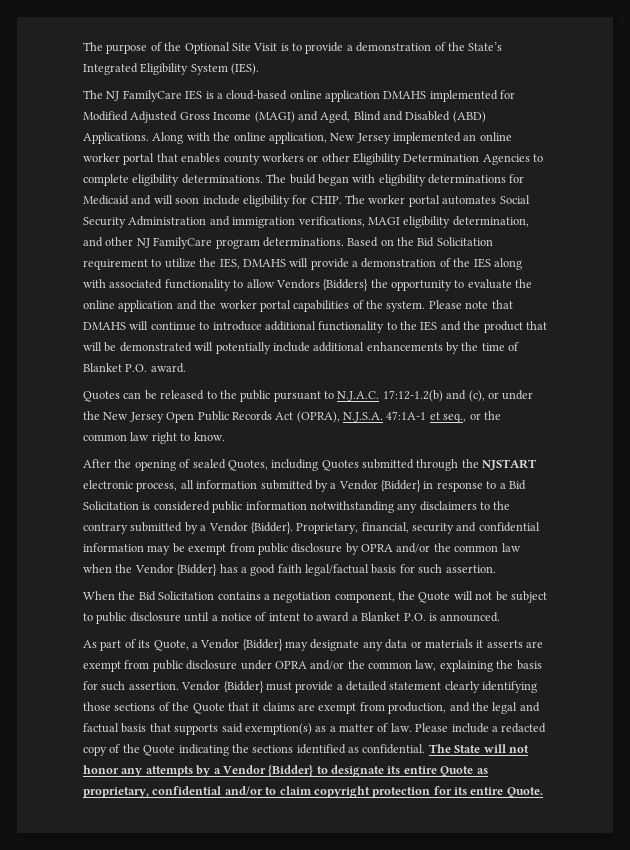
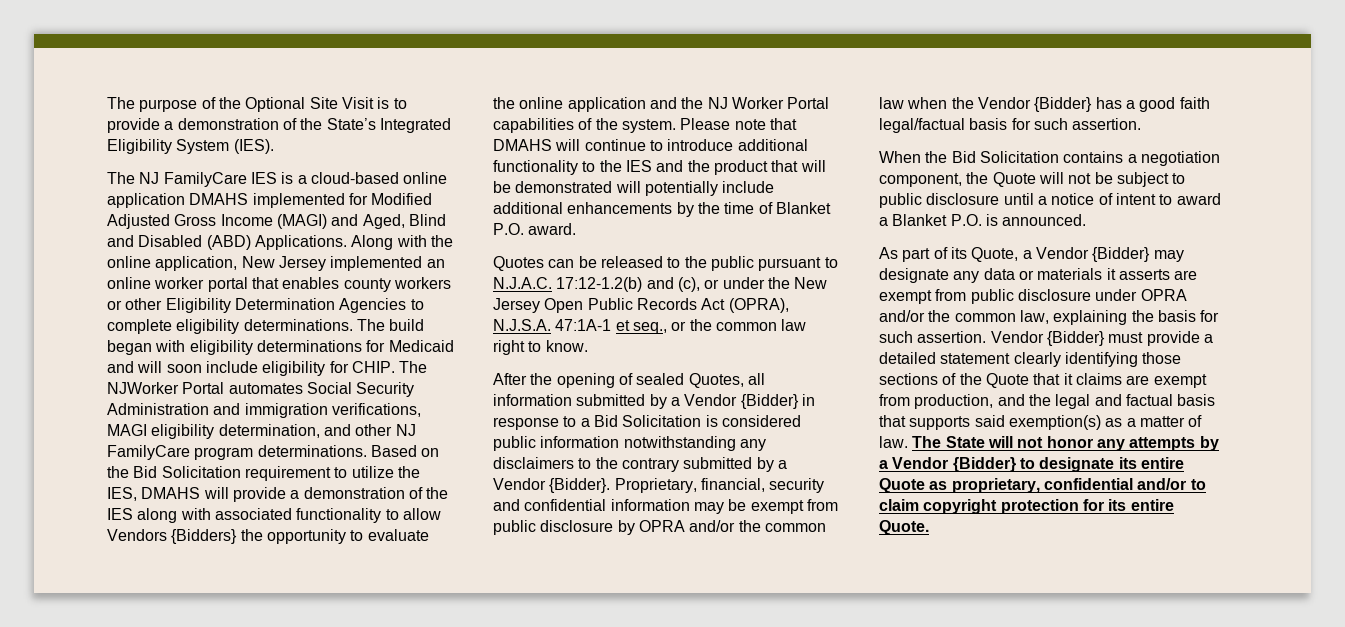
- The worker portal automates Social Security Administration and immigration verifications, MAGI eligibility determination, and other NJ FamilyCare program determinations.
+ The NJWorker Portal automates Social Security Administration and immigration verifications, MAGI eligibility determination, and other NJ FamilyCare program determinations.
- Based on the Bid Solicitation requirement to utilize the IES, DMAHS will provide a demonstration of the IES along with associated functionality to allow Vendors {Bidders} the opportunity to evaluate the online application and the worker portal capabilities of the system.
+ Based on the Bid Solicitation requirement to utilize the IES, DMAHS will provide a demonstration of the IES along with associated functionality to allow Vendors {Bidders} the opportunity to evaluate the online application and the NJ Worker Portal capabilities of the system.
- After the opening of sealed Quotes, including Quotes submitted through the NJSTART electronic process, all information submitted by a Vendor {Bidder} in response to a Bid Solicitation is considered public information notwithstanding any disclaimers to the contrary submitted by a Vendor {Bidder}.
+ After the opening of sealed Quotes, all information submitted by a Vendor {Bidder} in response to a Bid Solicitation is considered public information notwithstanding any disclaimers to the contrary submitted by a Vendor {Bidder}.
- Please include a redacted copy of the Quote indicating the sections identified as confidential.

